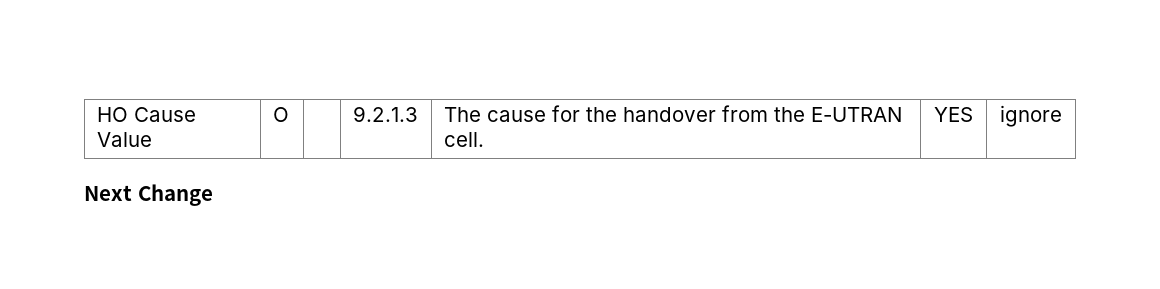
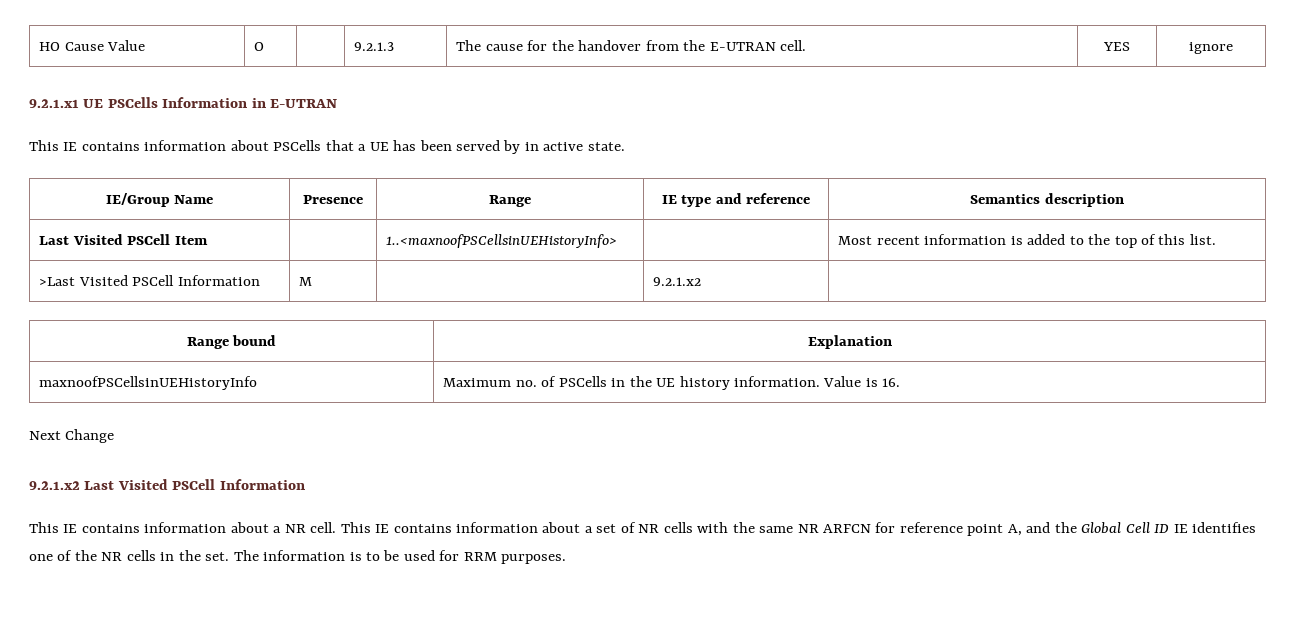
+ 9.2.1.x1 UE PSCells Information in E-UTRAN
+ This IE contains information about PSCells that a UE has been served by in active state.
+ IE/Group Name | Presence | Range | IE type and reference | Semantics description
+ Last Visited PSCell Item | | 1..<maxnoofPSCellsinUEHistoryInfo> | | Most recent information is added to the top of this list.
+ >Last Visited PSCell Information | M | | 9.2.1.x2 |
+ Range bound | Explanation
+ maxnoofPSCellsinUEHistoryInfo | Maximum no. of PSCells in the UE history information. Value is 16.
  Next Change
+ 9.2.1.x2 Last Visited PSCell Information
+ This IE contains information about a NR cell. This IE contains information about a set of NR cells with the same NR ARFCN for reference point A, and the Global Cell ID IE identifies one of the NR cells in the set. The information is to be used for RRM purposes.

